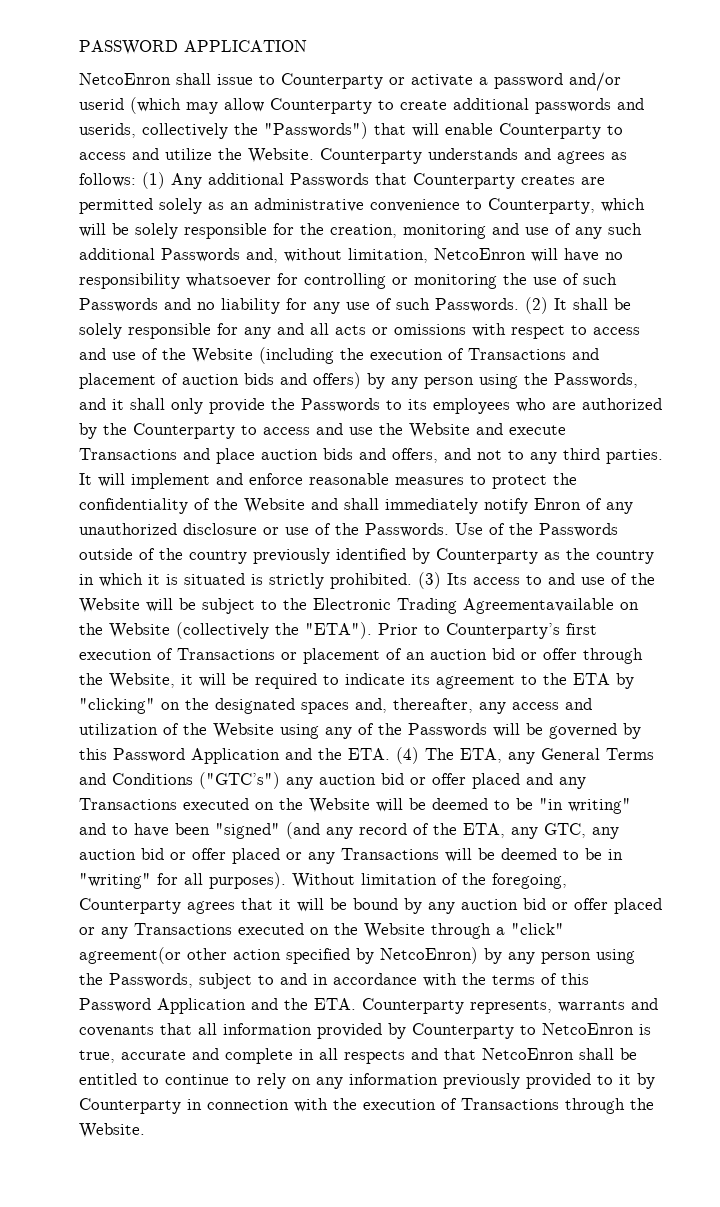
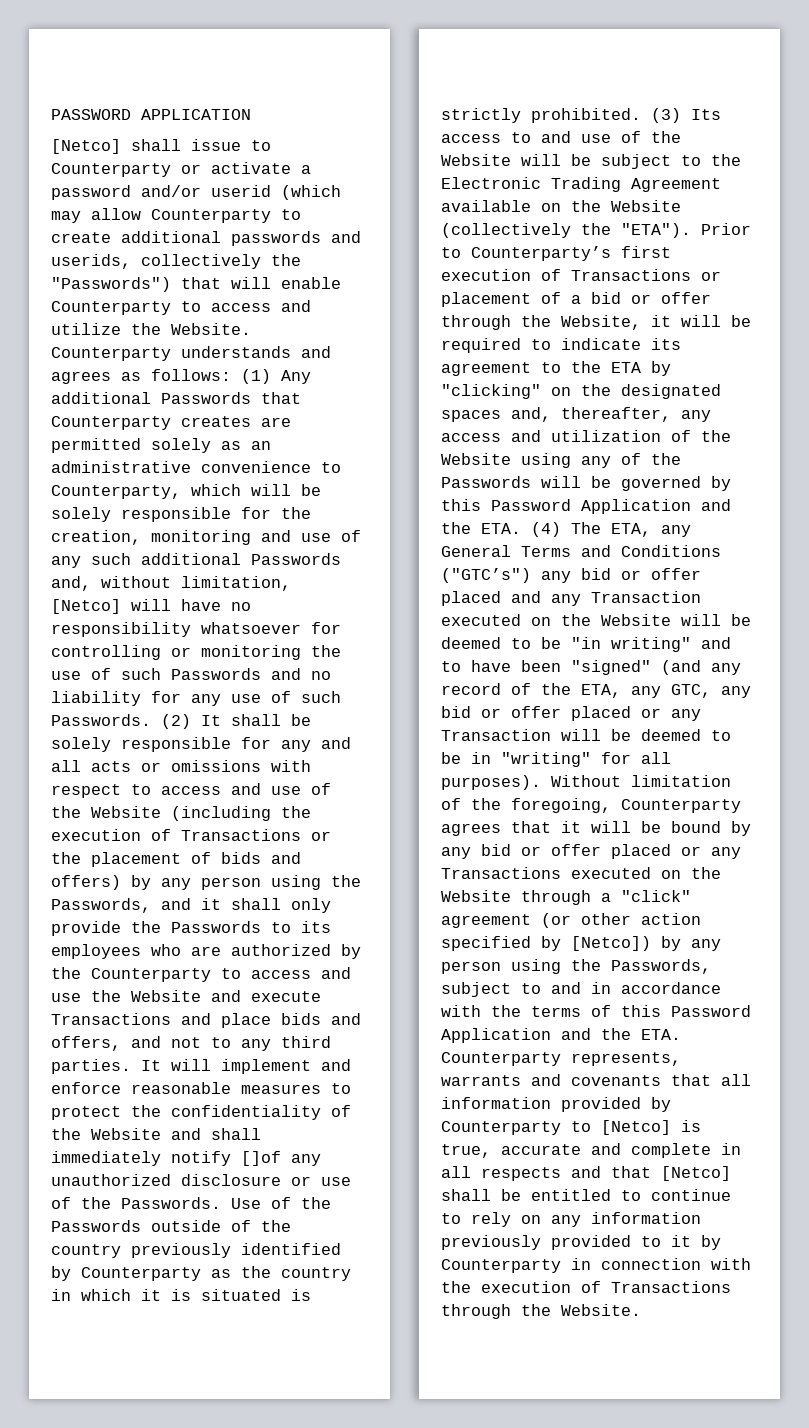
- NetcoEnron shall issue to Counterparty or activate a password and/or userid (which may allow Counterparty to create additional passwords and userids, collectively the "Passwords") that will enable Counterparty to access and utilize the Website.
+ [Netco] shall issue to Counterparty or activate a password and/or userid (which may allow Counterparty to create additional passwords and userids, collectively the "Passwords") that will enable Counterparty to access and utilize the Website.
- (1) Any additional Passwords that Counterparty creates are permitted solely as an administrative convenience to Counterparty, which will be solely responsible for the creation, monitoring and use of any such additional Passwords and, without limitation, NetcoEnron will have no responsibility whatsoever for controlling or monitoring the use of such Passwords and no liability for any use of such Passwords.
+ (1) Any additional Passwords that Counterparty creates are permitted solely as an administrative convenience to Counterparty, which will be solely responsible for the creation, monitoring and use of any such additional Passwords and, without limitation, [Netco] will have no responsibility whatsoever for controlling or monitoring the use of such Passwords and no liability for any use of such Passwords.
- (2) It shall be solely responsible for any and all acts or omissions with respect to access and use of the Website (including the execution of Transactions and placement of auction bids and offers) by any person using the Passwords, and it shall only provide the Passwords to its employees who are authorized by the Counterparty to access and use the Website and execute Transactions and place auction bids and offers, and not to any third parties.
+ (2) It shall be solely responsible for any and all acts or omissions with respect to access and use of the Website (including the execution of Transactions or the placement of bids and offers) by any person using the Passwords, and it shall only provide the Passwords to its employees who are authorized by the Counterparty to access and use the Website and execute Transactions and place bids and offers, and not to any third parties.
- It will implement and enforce reasonable measures to protect the confidentiality of the Website and shall immediately notify Enron of any unauthorized disclosure or use of the Passwords.
+ It will implement and enforce reasonable measures to protect the confidentiality of the Website and shall immediately notify []of any unauthorized disclosure or use of the Passwords.
- (3) Its access to and use of the Website will be subject to the Electronic Trading Agreementavailable on the Website (collectively the "ETA").
+ (3) Its access to and use of the Website will be subject to the Electronic Trading Agreement available on the Website (collectively the "ETA").
- Prior to Counterparty’s first execution of Transactions or placement of an auction bid or offer through the Website, it will be required to indicate its agreement to the ETA by "clicking" on the designated spaces and, thereafter, any access and utilization of the Website using any of the Passwords will be governed by this Password Application and the ETA. (4) The ETA, any General Terms and Conditions ("GTC’s") any auction bid or offer placed and any Transactions executed on the Website will be deemed to be "in writing" and to have been "signed" (and any record of the ETA, any GTC, any auction bid or offer placed or any Transactions will be deemed to be in "writing" for all purposes).
+ Prior to Counterparty’s first execution of Transactions or placement of a bid or offer through the Website, it will be required to indicate its agreement to the ETA by "clicking" on the designated spaces and, thereafter, any access and utilization of the Website using any of the Passwords will be governed by this Password Application and the ETA. (4) The ETA, any General Terms and Conditions ("GTC’s") any bid or offer placed and any Transaction executed on the Website will be deemed to be "in writing" and to have been "signed" (and any record of the ETA, any GTC, any bid or offer placed or any Transaction will be deemed to be in "writing" for all purposes).
- Without limitation of the foregoing, Counterparty agrees that it will be bound by any auction bid or offer placed or any Transactions executed on the Website through a "click" agreement(or other action specified by NetcoEnron) by any person using the Passwords, subject to and in accordance with the terms of this Password Application and the ETA. Counterparty represents, warrants and covenants that all information provided by Counterparty to NetcoEnron is true, accurate and complete in all respects and that NetcoEnron shall be entitled to continue to rely on any information previously provided to it by Counterparty in connection with the execution of Transactions through the Website.
+ Without limitation of the foregoing, Counterparty agrees that it will be bound by any bid or offer placed or any Transactions executed on the Website through a "click" agreement (or other action specified by [Netco]) by any person using the Passwords, subject to and in accordance with the terms of this Password Application and the ETA. Counterparty represents, warrants and covenants that all information provided by Counterparty to [Netco] is true, accurate and complete in all respects and that [Netco] shall be entitled to continue to rely on any information previously provided to it by Counterparty in connection with the execution of Transactions through the Website.

